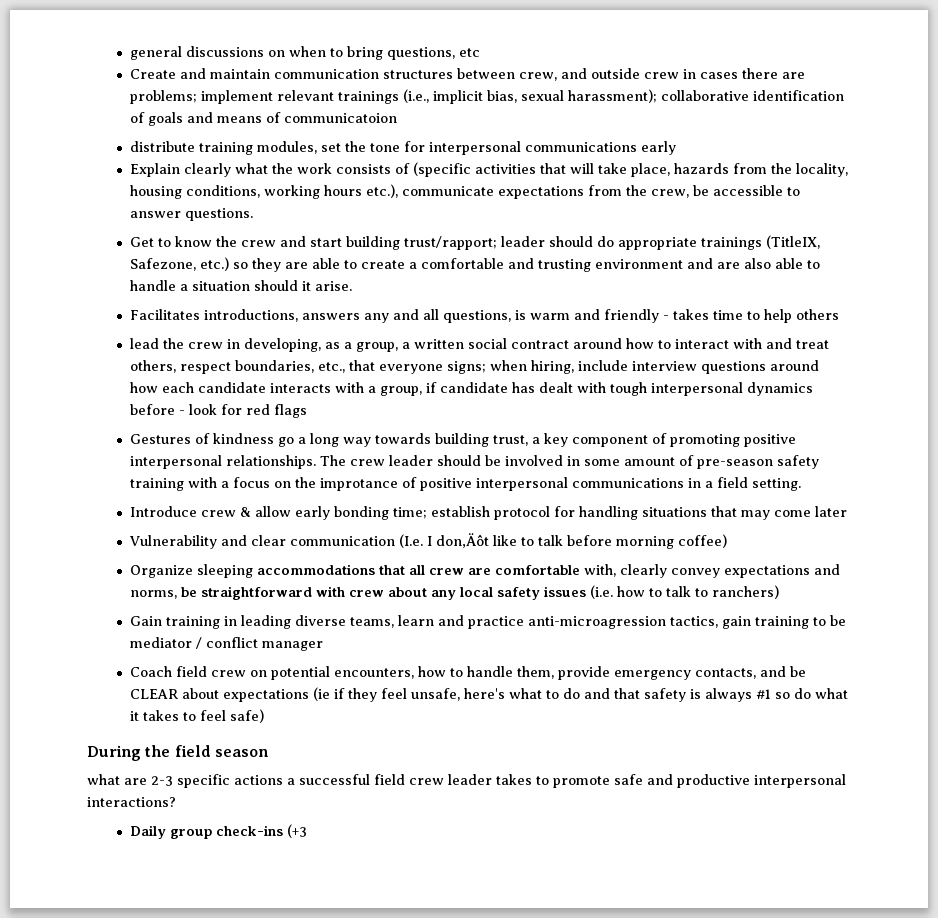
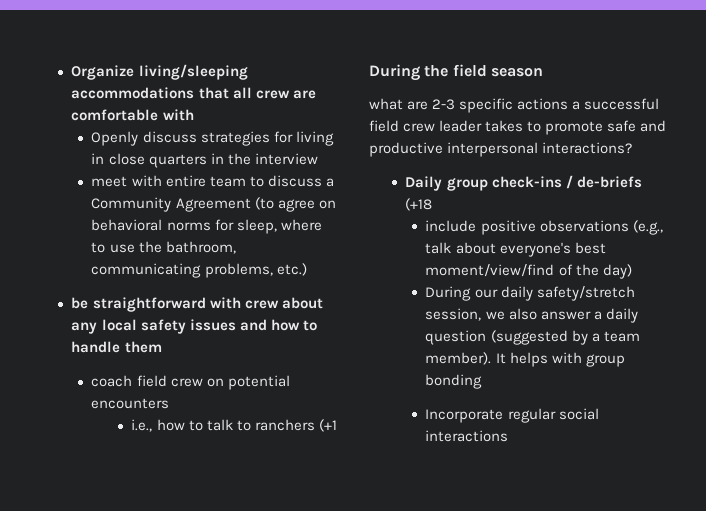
- general discussions on when to bring questions, etc
- Create and maintain communication structures between crew, and outside crew in cases there are problems; implement relevant trainings (i.e., implicit bias, sexual harassment); collaborative identification of goals and means of communicatoion
- distribute training modules, set the tone for interpersonal communications early
- Explain clearly what the work consists of (specific activities that will take place, hazards from the locality, housing conditions, working hours etc.), communicate expectations from the crew, be accessible to answer questions.
- Get to know the crew and start building trust/rapport; leader should do appropriate trainings (TitleIX, Safezone, etc.) so they are able to create a comfortable and trusting environment and are also able to handle a situation should it arise.
- Facilitates introductions, answers any and all questions, is warm and friendly - takes time to help others
- lead the crew in developing, as a group, a written social contract around how to interact with and treat others, respect boundaries, etc., that everyone signs; when hiring, include interview questions around how each candidate interacts with a group, if candidate has dealt with tough interpersonal dynamics before - look for red flags
- Gestures of kindness go a long way towards building trust, a key component of promoting positive interpersonal relationships. The crew leader should be involved in some amount of pre-season safety training with a focus on the improtance of positive interpersonal communications in a field setting.
- Introduce crew & allow early bonding time; establish protocol for handling situations that may come later
- Vulnerability and clear communication (I.e. I don‚Äôt like to talk before morning coffee)
- Organize sleeping accommodations that all crew are comfortable with, clearly convey expectations and norms, be straightforward with crew about any local safety issues (i.e. how to talk to ranchers)
- Gain training in leading diverse teams, learn and practice anti-microagression tactics, gain training to be mediator / conflict manager
- Coach field crew on potential encounters, how to handle them, provide emergency contacts, and be CLEAR about expectations (ie if they feel unsafe, here's what to do and that safety is always #1 so do what it takes to feel safe)
+ Organize living/sleeping accommodations that all crew are comfortable with
+ Openly discuss strategies for living in close quarters in the interview
+ meet with entire team to discuss a Community Agreement (to agree on behavioral norms for sleep, where to use the bathroom, communicating problems, etc.)
+ be straightforward with crew about any local safety issues and how to handle them
+ coach field crew on potential encounters
+ i.e., how to talk to ranchers (+1
- Daily group check-ins (+3
+ Daily group check-ins / de-briefs (+18
+ include positive observations (e.g., talk about everyone's best moment/view/find of the day)
+ During our daily safety/stretch session, we also answer a daily question (suggested by a team member). It helps with group bonding
+ Incorporate regular social interactions

